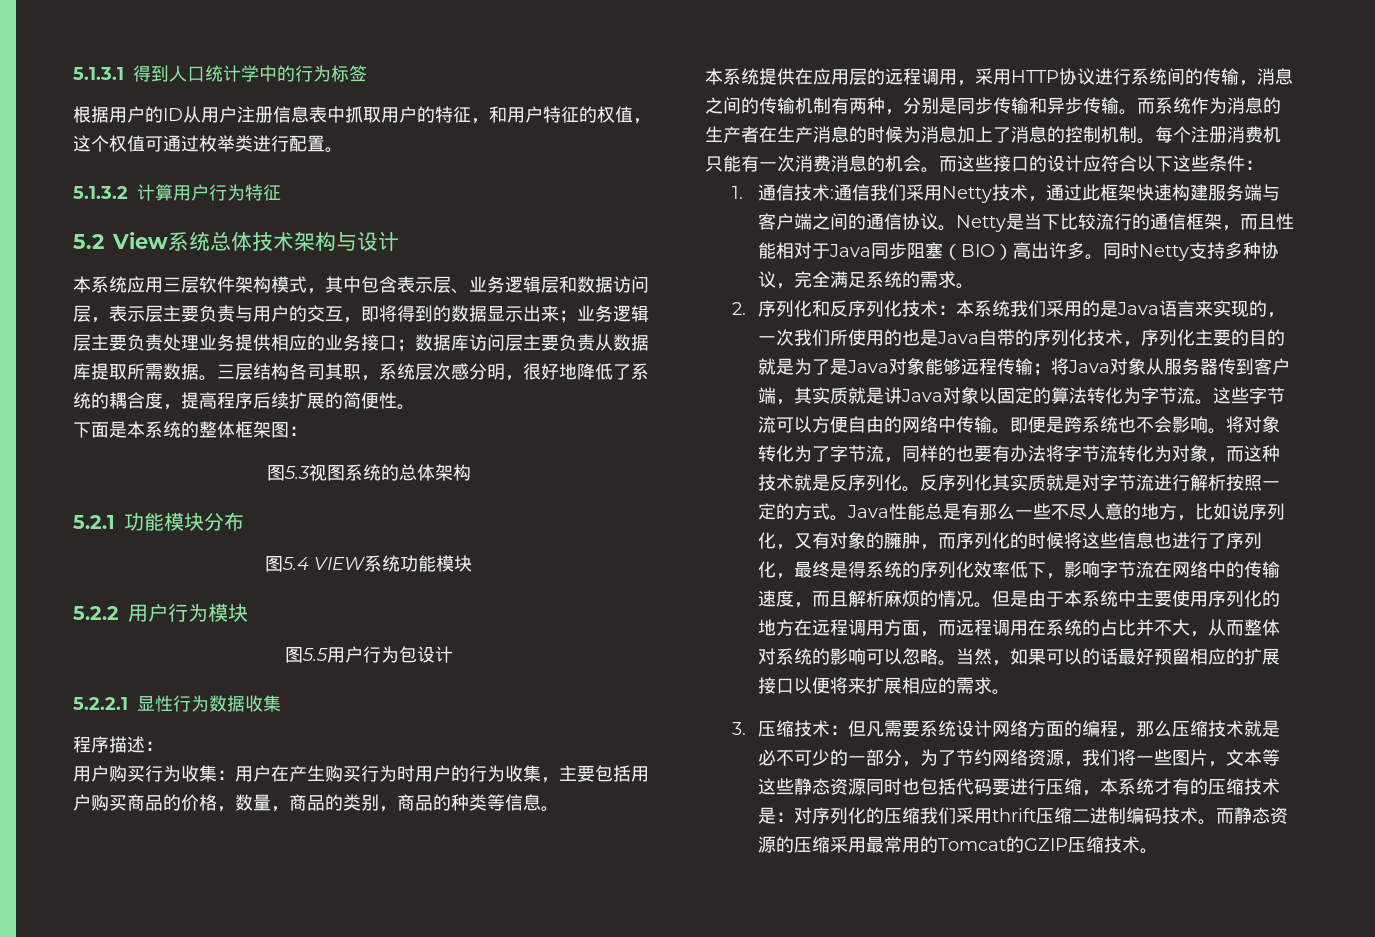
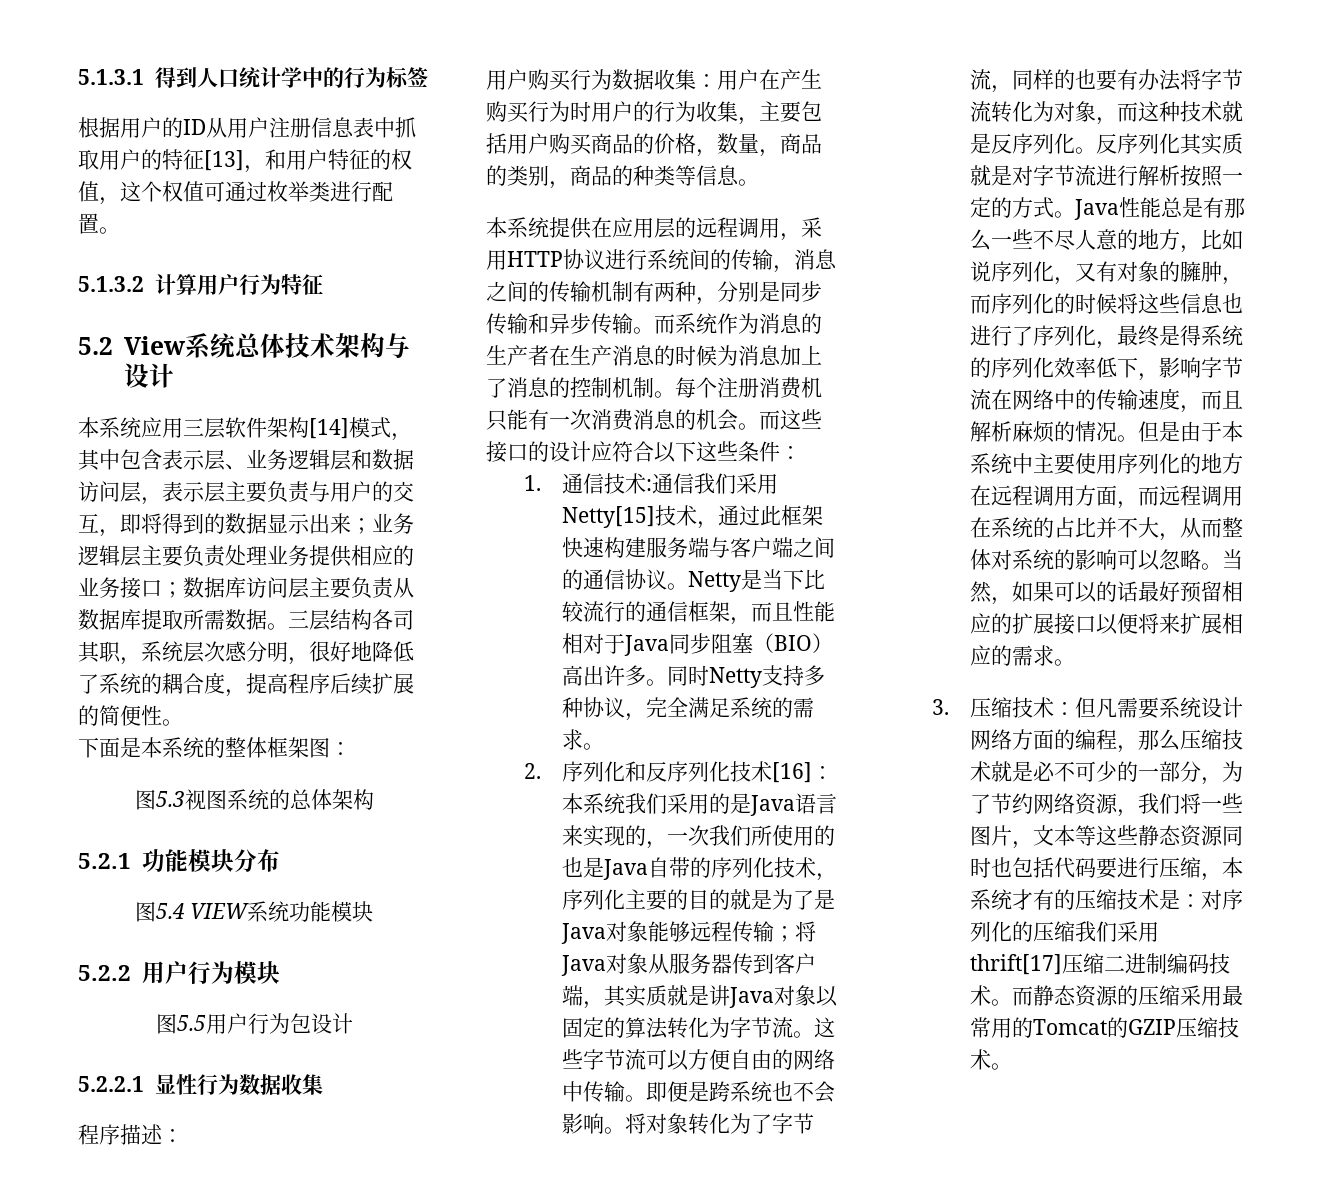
- 根据用户的ID从用户注册信息表中抓取用户的特征，和用户特征的权值，这个权值可通过枚举类进行配置。
+ 根据用户的ID从用户注册信息表中抓取用户的特征[13]，和用户特征的权值，这个权值可通过枚举类进行配置。
- 本系统应用三层软件架构模式，其中包含表示层、业务逻辑层和数据访问层，表示层主要负责与用户的交互，即将得到的数据显示出来；业务逻辑层主要负责处理业务提供相应的业务接口；数据库访问层主要负责从数据库提取所需数据。
+ 本系统应用三层软件架构[14]模式，其中包含表示层、业务逻辑层和数据访问层，表示层主要负责与用户的交互，即将得到的数据显示出来；业务逻辑层主要负责处理业务提供相应的业务接口；数据库访问层主要负责从数据库提取所需数据。
- 用户购买行为收集：用户在产生购买行为时用户的行为收集，主要包括用户购买商品的价格，数量，商品的类别，商品的种类等信息。
+ 用户购买行为数据收集：用户在产生购买行为时用户的行为收集，主要包括用户购买商品的价格，数量，商品的类别，商品的种类等信息。
- 1.通信技术:通信我们采用Netty技术，通过此框架快速构建服务端与客户端之间的通信协议。
+ 1.通信技术:通信我们采用Netty[15]技术，通过此框架快速构建服务端与客户端之间的通信协议。
- 2.序列化和反序列化技术：本系统我们采用的是Java语言来实现的，一次我们所使用的也是Java自带的序列化技术，序列化主要的目的就是为了是Java对象能够远程传输；将Java对象从服务器传到客户端，其实质就是讲Java对象以固定的算法转化为字节流。
+ 2.序列化和反序列化技术[16]：本系统我们采用的是Java语言来实现的，一次我们所使用的也是Java自带的序列化技术，序列化主要的目的就是为了是Java对象能够远程传输；将Java对象从服务器传到客户端，其实质就是讲Java对象以固定的算法转化为字节流。
- 3.压缩技术：但凡需要系统设计网络方面的编程，那么压缩技术就是必不可少的一部分，为了节约网络资源，我们将一些图片，文本等这些静态资源同时也包括代码要进行压缩，本系统才有的压缩技术是：对序列化的压缩我们采用thrift压缩二进制编码技术。
+ 3.压缩技术：但凡需要系统设计网络方面的编程，那么压缩技术就是必不可少的一部分，为了节约网络资源，我们将一些图片，文本等这些静态资源同时也包括代码要进行压缩，本系统才有的压缩技术是：对序列化的压缩我们采用thrift[17]压缩二进制编码技术。

